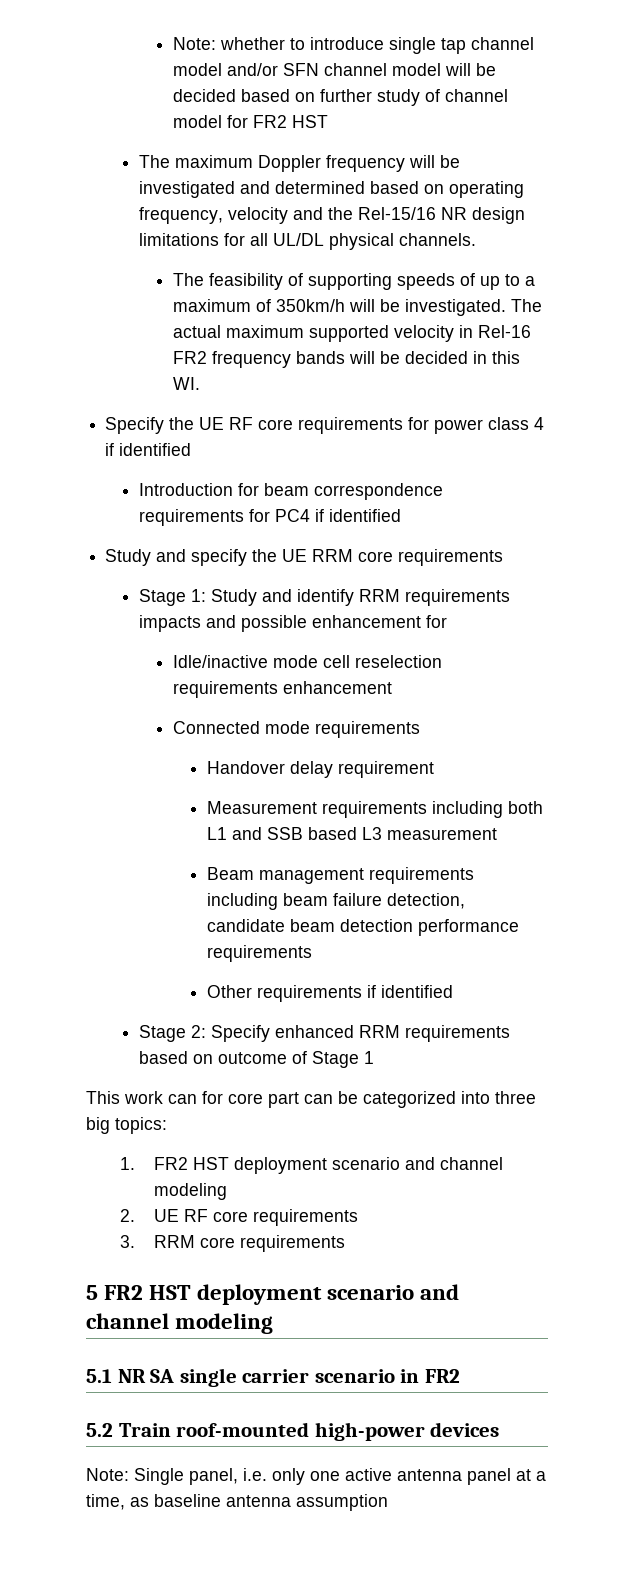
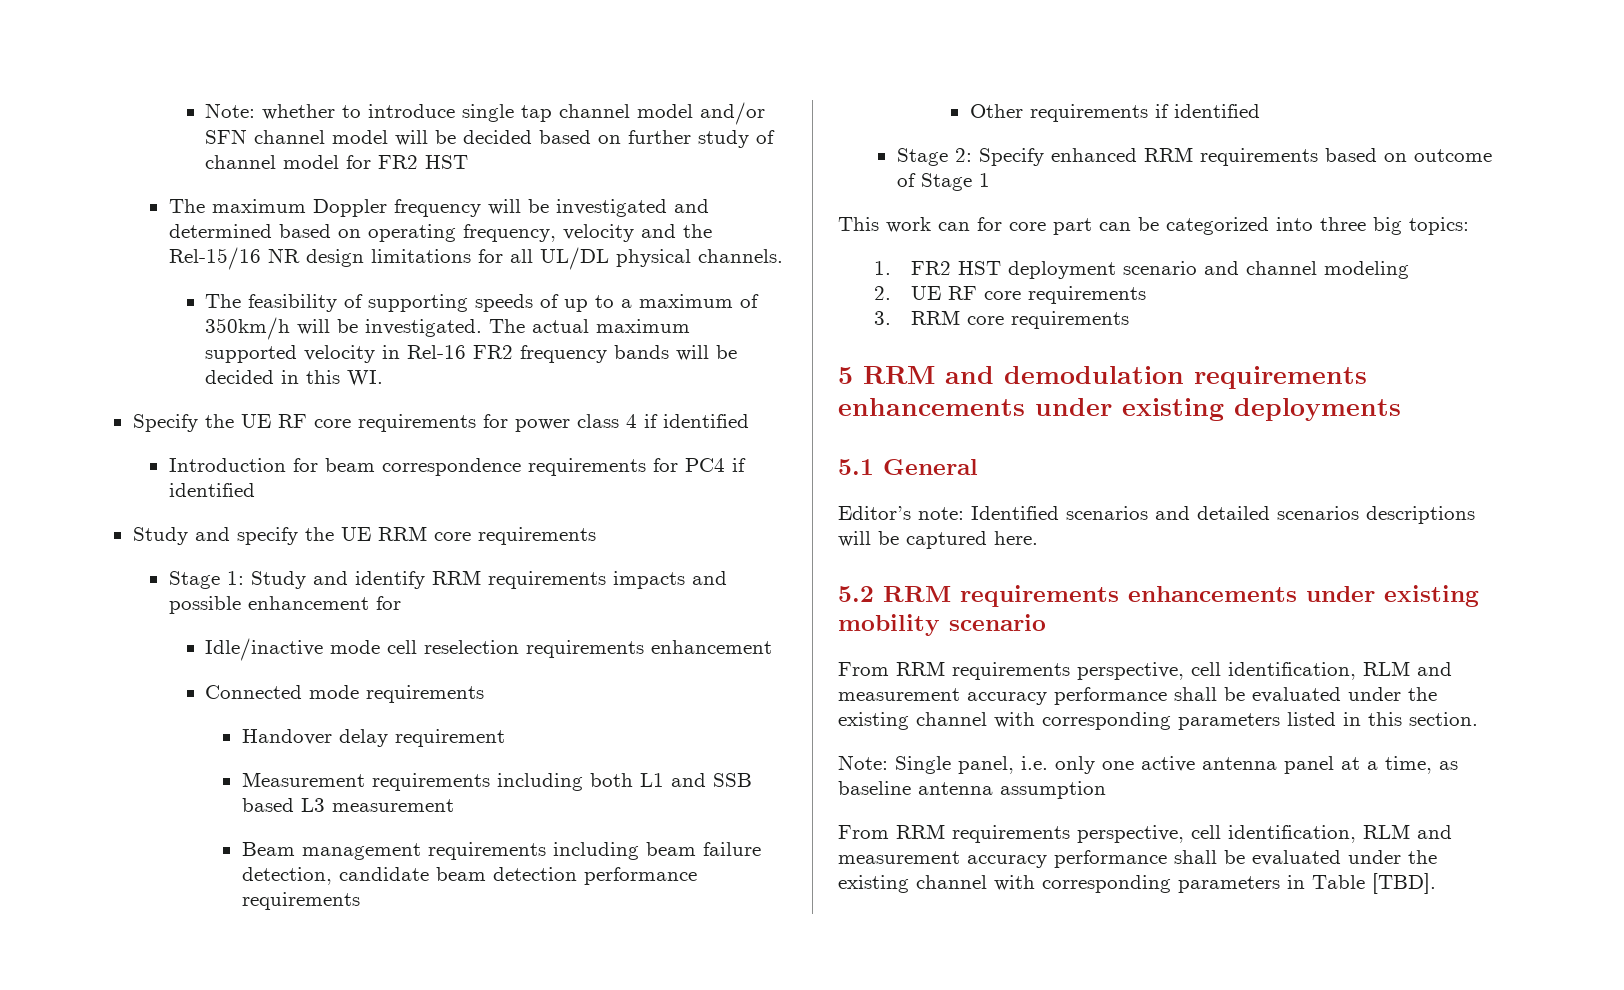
- 5 FR2 HST deployment scenario and channel modeling
- 5.1 NR SA single carrier scenario in FR2
- 5.2 Train roof-mounted high-power devices
+ 5 RRM and demodulation requirements enhancements under existing deployments
+ 5.1 General
+ Editor’s note: Identified scenarios and detailed scenarios descriptions will be captured here.
+ 5.2 RRM requirements enhancements under existing mobility scenario
+ From RRM requirements perspective, cell identification, RLM and measurement accuracy performance shall be evaluated under the existing channel with corresponding parameters listed in this section.
+ From RRM requirements perspective, cell identification, RLM and measurement accuracy performance shall be evaluated under the existing channel with corresponding parameters in Table [TBD].

